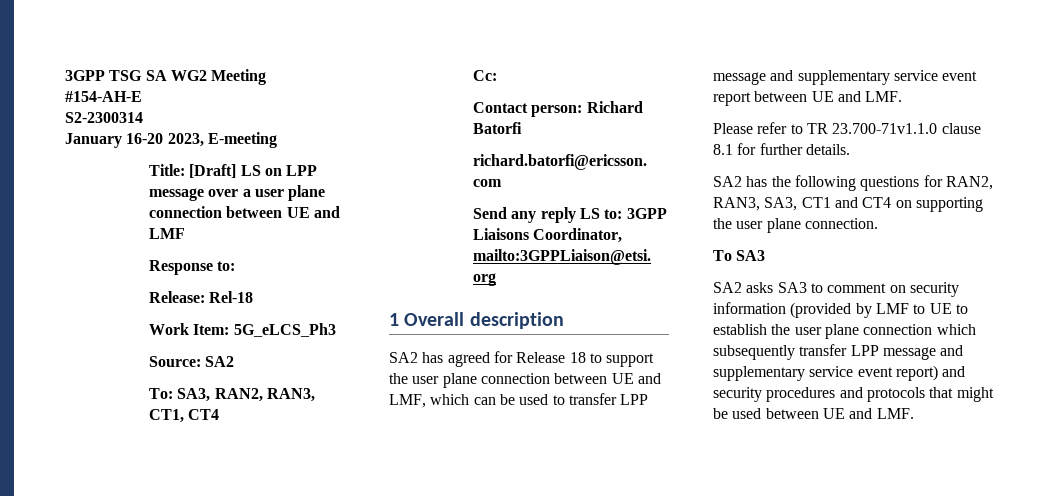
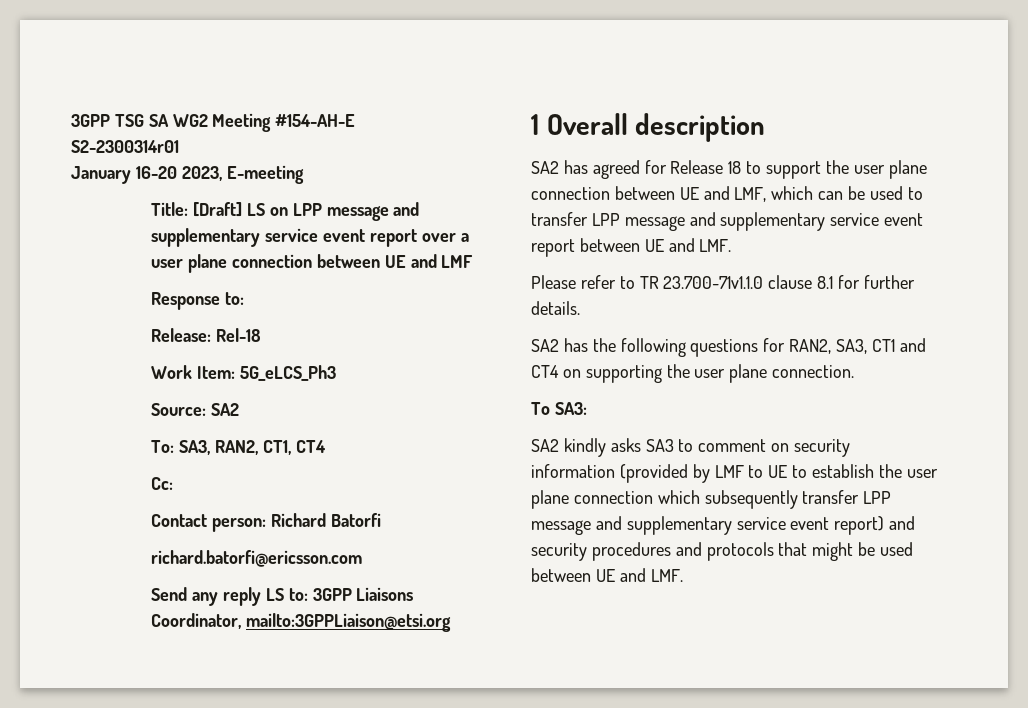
- S2-2300314
+ S2-2300314r01
- Title: [Draft] LS on LPP message over a user plane connection between UE and LMF
+ Title: [Draft] LS on LPP message and supplementary service event report over a user plane connection between UE and LMF
- To: SA3, RAN2, RAN3, CT1, CT4
+ To: SA3, RAN2, CT1, CT4
- SA2 has the following questions for RAN2, RAN3, SA3, CT1 and CT4 on supporting the user plane connection.
+ SA2 has the following questions for RAN2, SA3, CT1 and CT4 on supporting the user plane connection.
- To SA3
- SA2 asks SA3 to comment on security information (provided by LMF to UE to establish the user plane connection which subsequently transfer LPP message and supplementary service event report) and security procedures and protocols that might be used between UE and LMF.
+ To SA3:
+ SA2 kindly asks SA3 to comment on security information (provided by LMF to UE to establish the user plane connection which subsequently transfer LPP message and supplementary service event report) and security procedures and protocols that might be used between UE and LMF.

